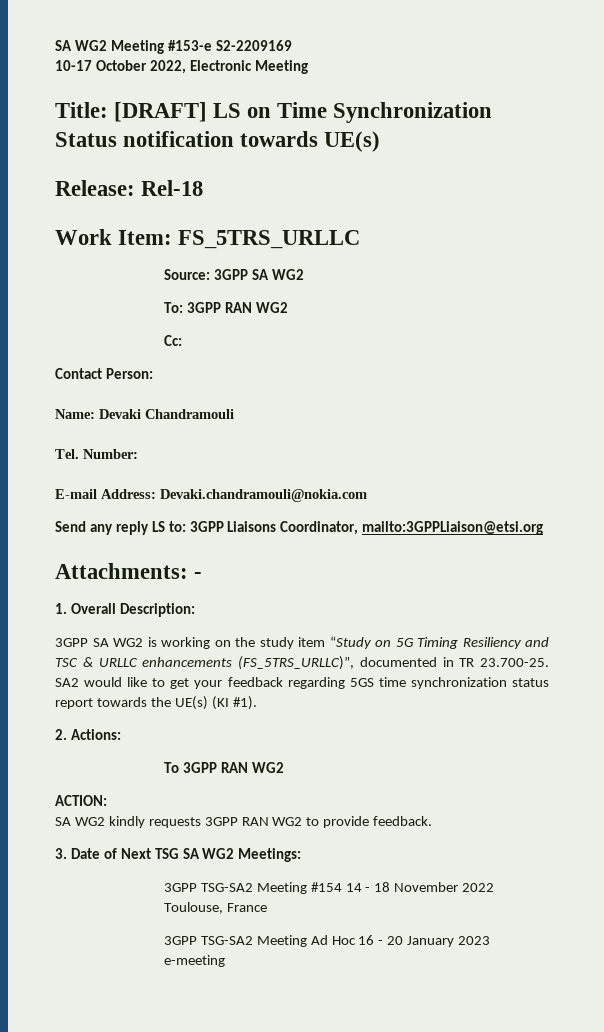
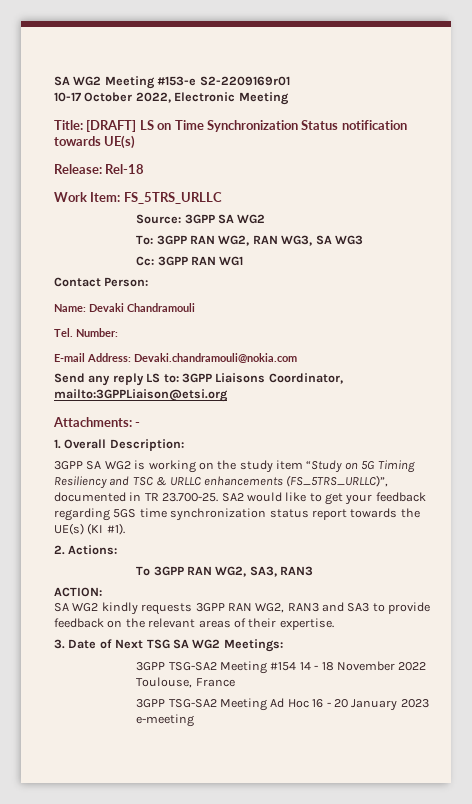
- SA WG2 Meeting #153-e S2-2209169
+ SA WG2 Meeting #153-e S2-2209169r01
- To: 3GPP RAN WG2
- Cc:
+ To: 3GPP RAN WG2, RAN WG3, SA WG3
+ Cc: 3GPP RAN WG1
- To 3GPP RAN WG2
+ To 3GPP RAN WG2, SA3, RAN3
- SA WG2 kindly requests 3GPP RAN WG2 to provide feedback.
+ SA WG2 kindly requests 3GPP RAN WG2, RAN3 and SA3 to provide feedback on the relevant areas of their expertise.

